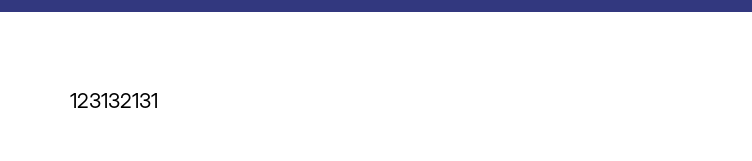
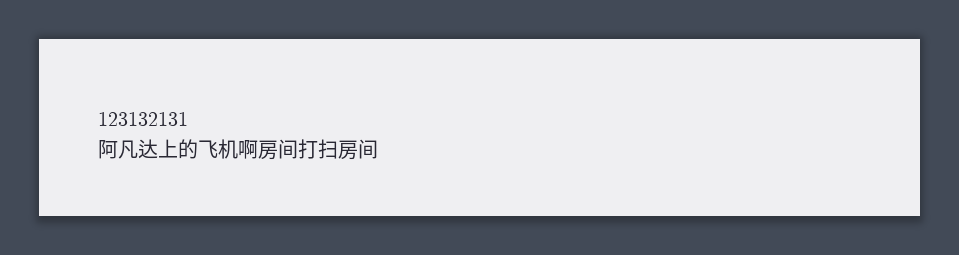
+ 阿凡达上的飞机啊房间打扫房间

